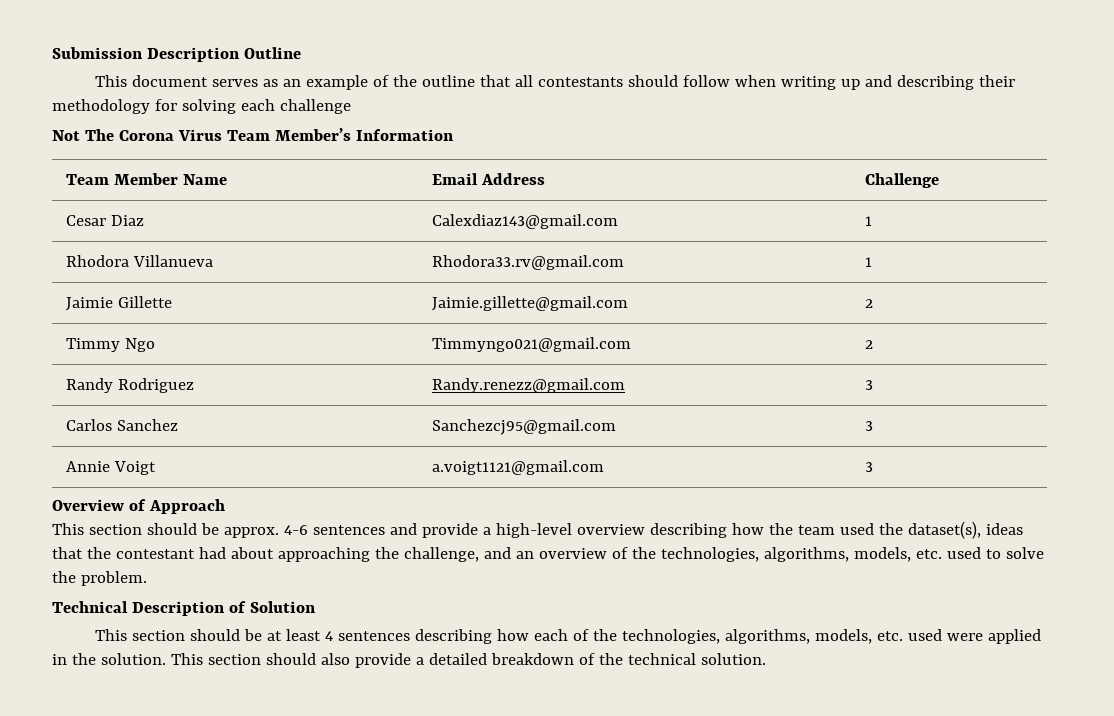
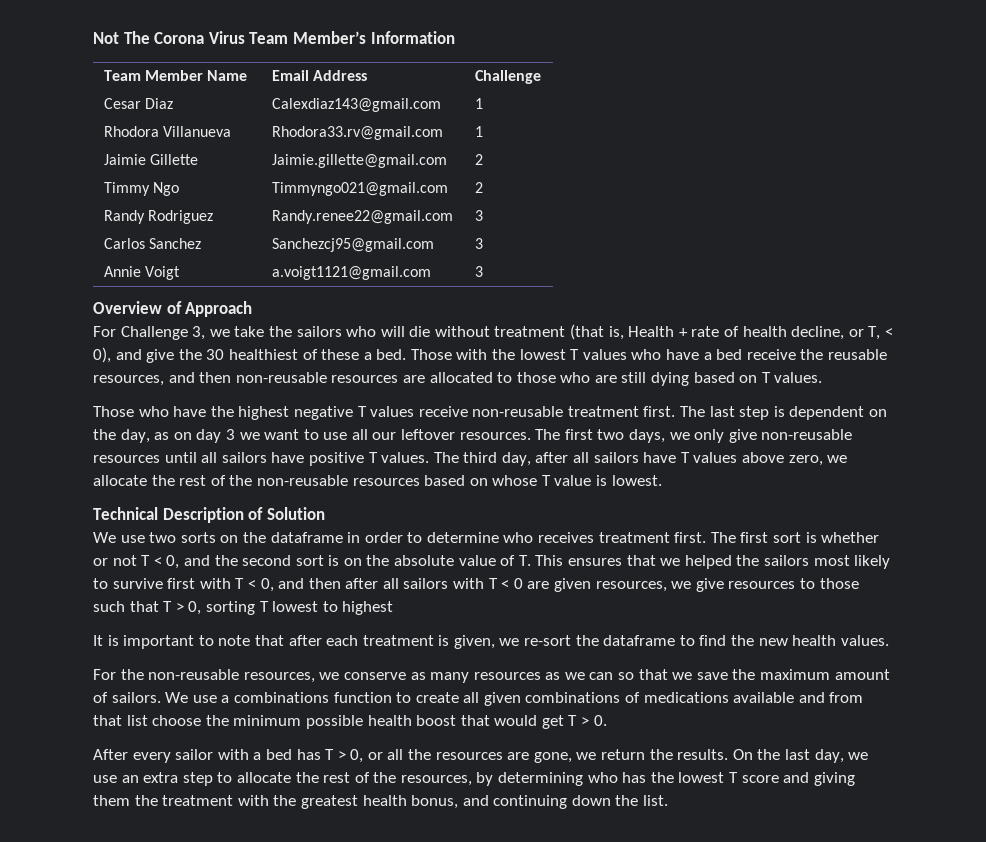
- Submission Description Outline
- This document serves as an example of the outline that all contestants should follow when writing up and describing their methodology for solving each challenge
- Randy Rodriguez | Randy.renezz@gmail.com | 3
+ Randy Rodriguez | Randy.renee22@gmail.com | 3
- This section should be approx. 4-6 sentences and provide a high-level overview describing how the team used the dataset(s), ideas that the contestant had about approaching the challenge, and an overview of the technologies, algorithms, models, etc. used to solve the problem.
+ For Challenge 3, we take the sailors who will die without treatment (that is, Health + rate of health decline, or T, < 0), and give the 30 healthiest of these a bed. Those with the lowest T values who have a bed receive the reusable resources, and then non-reusable resources are allocated to those who are still dying based on T values.
+ Those who have the highest negative T values receive non-reusable treatment first. The last step is dependent on the day, as on day 3 we want to use all our leftover resources. The first two days, we only give non-reusable resources until all sailors have positive T values. The third day, after all sailors have T values above zero, we allocate the rest of the non-reusable resources based on whose T value is lowest.
  Technical Description of Solution
- This section should be at least 4 sentences describing how each of the technologies, algorithms, models, etc. used were applied in the solution. This section should also provide a detailed breakdown of the technical solution.
+ We use two sorts on the dataframe in order to determine who receives treatment first. The first sort is whether or not T < 0, and the second sort is on the absolute value of T. This ensures that we helped the sailors most likely to survive first with T < 0, and then after all sailors with T < 0 are given resources, we give resources to those such that T > 0, sorting T lowest to highest
+ It is important to note that after each treatment is given, we re-sort the dataframe to find the new health values.
+ For the non-reusable resources, we conserve as many resources as we can so that we save the maximum amount of sailors. We use a combinations function to create all given combinations of medications available and from that list choose the minimum possible health boost that would get T > 0.
+ After every sailor with a bed has T > 0, or all the resources are gone, we return the results. On the last day, we use an extra step to allocate the rest of the resources, by determining who has the lowest T score and giving them the treatment with the greatest health bonus, and continuing down the list.

